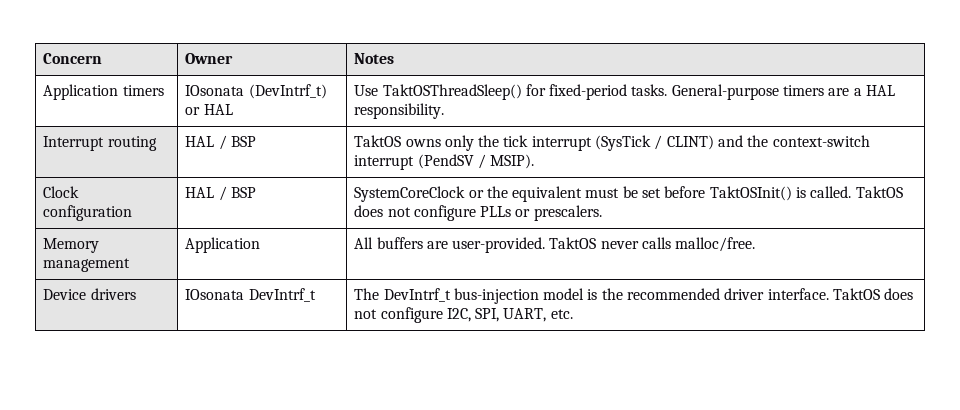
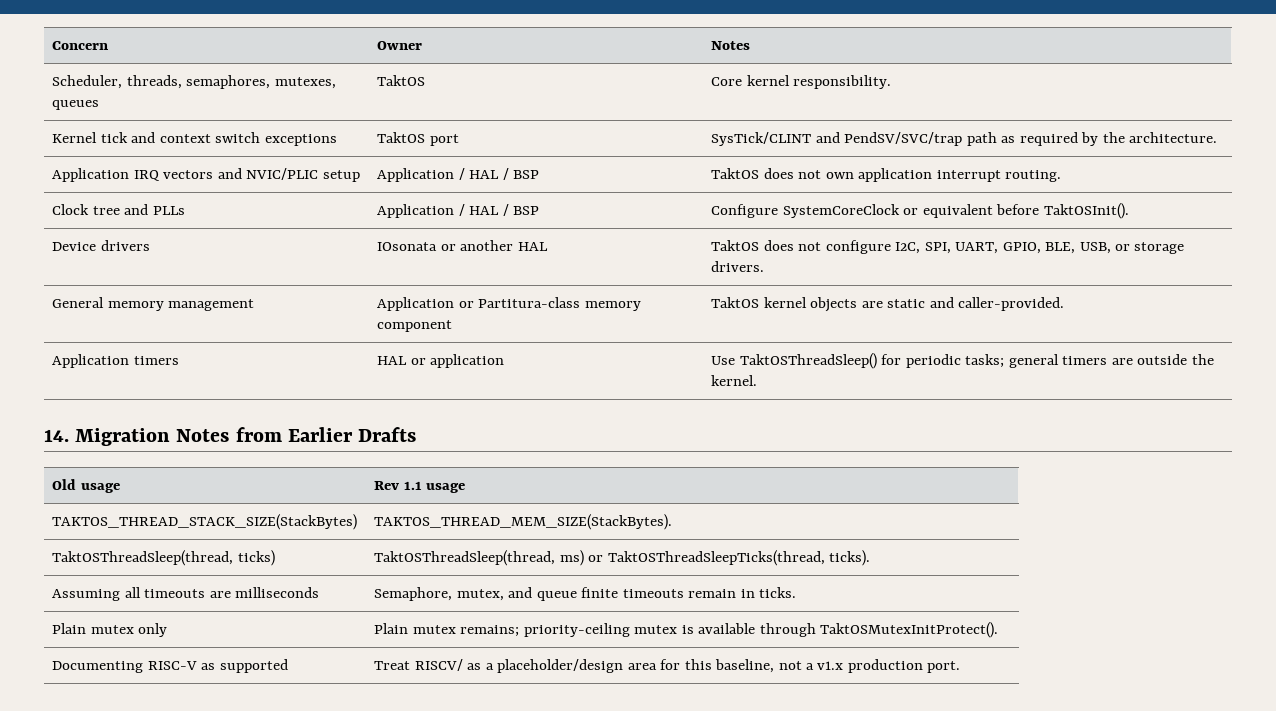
- Application timers | IOsonata (DevIntrf_t) or HAL | Use TaktOSThreadSleep() for fixed-period tasks. General-purpose timers are a HAL responsibility.
- Interrupt routing | HAL / BSP | TaktOS owns only the tick interrupt (SysTick / CLINT) and the context-switch interrupt (PendSV / MSIP).
- Clock configuration | HAL / BSP | SystemCoreClock or the equivalent must be set before TaktOSInit() is called. TaktOS does not configure PLLs or prescalers.
- Memory management | Application | All buffers are user-provided. TaktOS never calls malloc/free.
- Device drivers | IOsonata DevIntrf_t | The DevIntrf_t bus-injection model is the recommended driver interface. TaktOS does not configure I2C, SPI, UART, etc.
+ Scheduler, threads, semaphores, mutexes, queues | TaktOS | Core kernel responsibility.
+ Kernel tick and context switch exceptions | TaktOS port | SysTick/CLINT and PendSV/SVC/trap path as required by the architecture.
+ Application IRQ vectors and NVIC/PLIC setup | Application / HAL / BSP | TaktOS does not own application interrupt routing.
+ Clock tree and PLLs | Application / HAL / BSP | Configure SystemCoreClock or equivalent before TaktOSInit().
+ Device drivers | IOsonata or another HAL | TaktOS does not configure I2C, SPI, UART, GPIO, BLE, USB, or storage drivers.
+ General memory management | Application or Partitura-class memory component | TaktOS kernel objects are static and caller-provided.
+ Application timers | HAL or application | Use TaktOSThreadSleep() for periodic tasks; general timers are outside the kernel.
+ 14. Migration Notes from Earlier Drafts
+ Old usage | Rev 1.1 usage
+ TAKTOS_THREAD_STACK_SIZE(StackBytes) | TAKTOS_THREAD_MEM_SIZE(StackBytes).
+ TaktOSThreadSleep(thread, ticks) | TaktOSThreadSleep(thread, ms) or TaktOSThreadSleepTicks(thread, ticks).
+ Assuming all timeouts are milliseconds | Semaphore, mutex, and queue finite timeouts remain in ticks.
+ Plain mutex only | Plain mutex remains; priority-ceiling mutex is available through TaktOSMutexInitProtect().
+ Documenting RISC-V as supported | Treat RISCV/ as a placeholder/design area for this baseline, not a v1.x production port.

